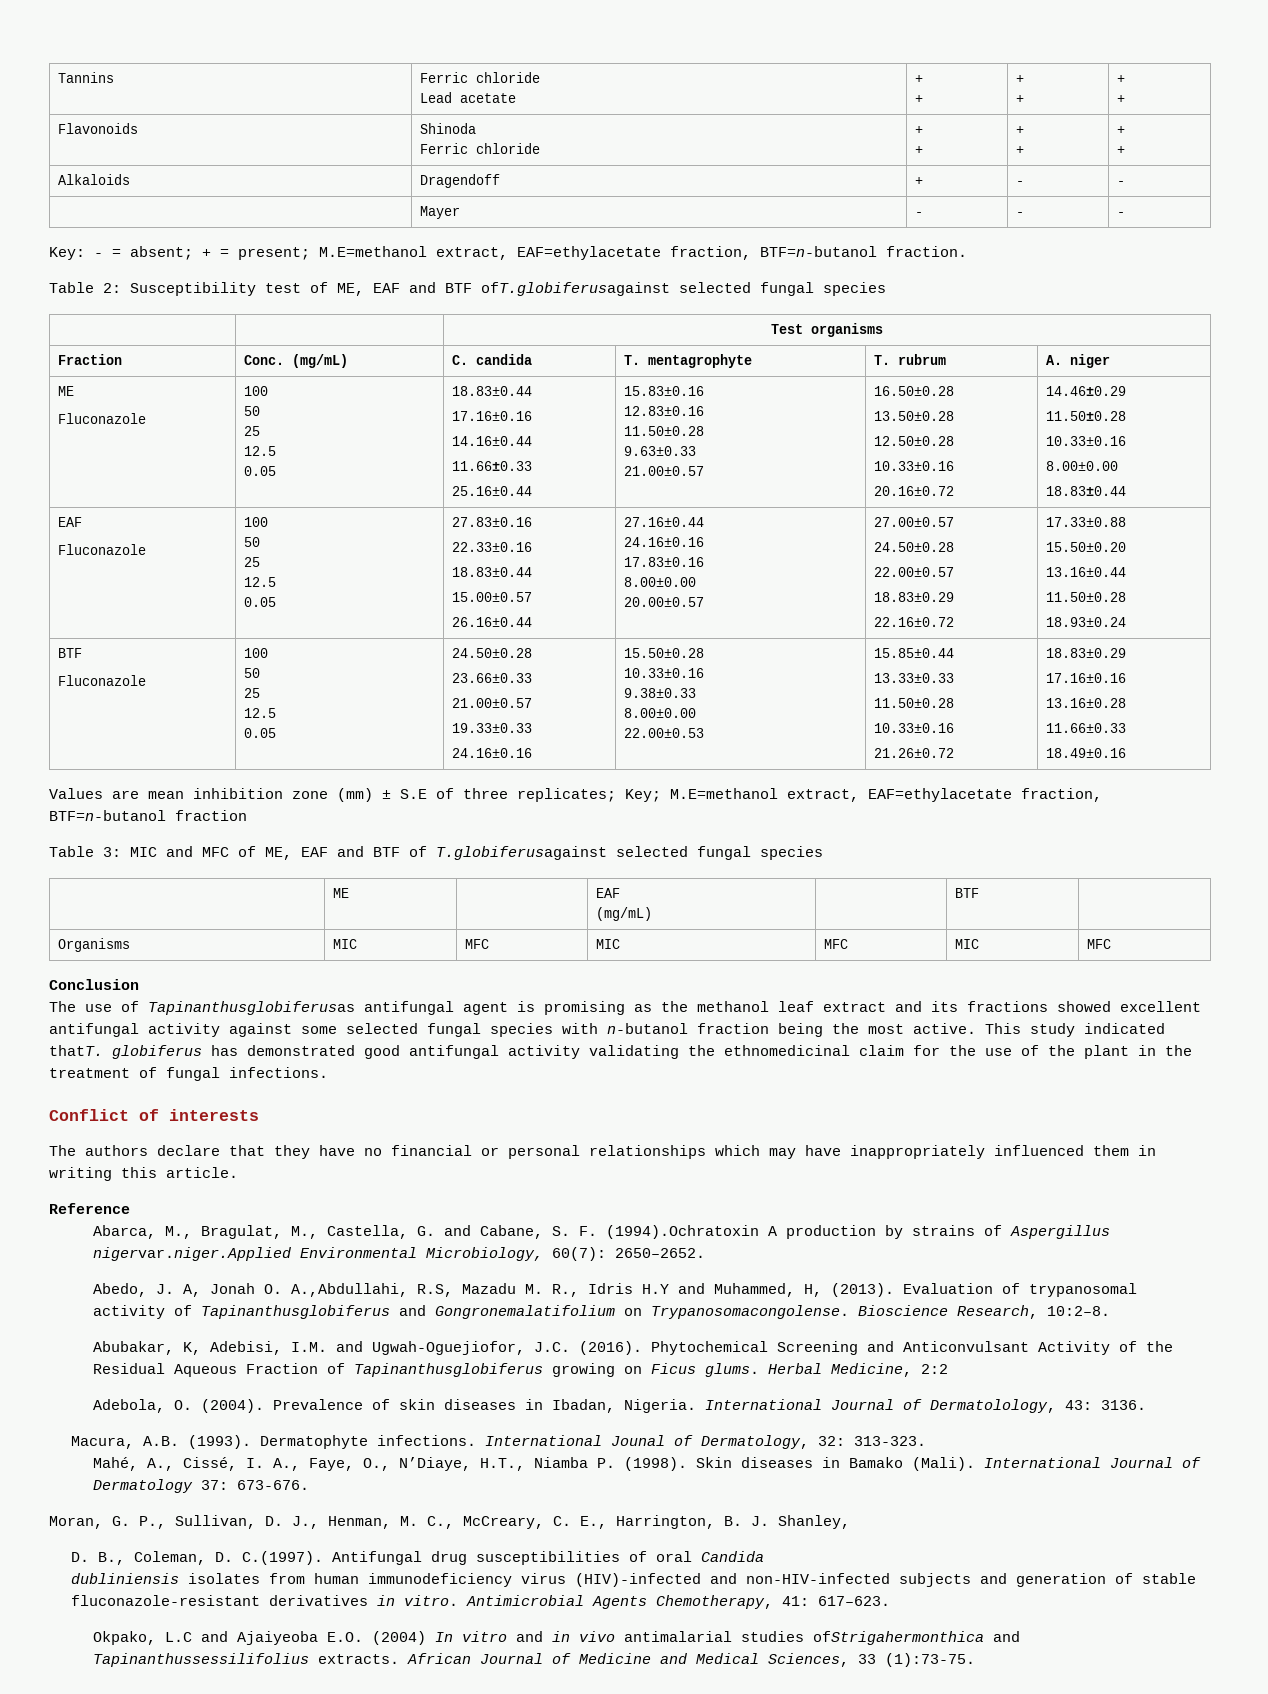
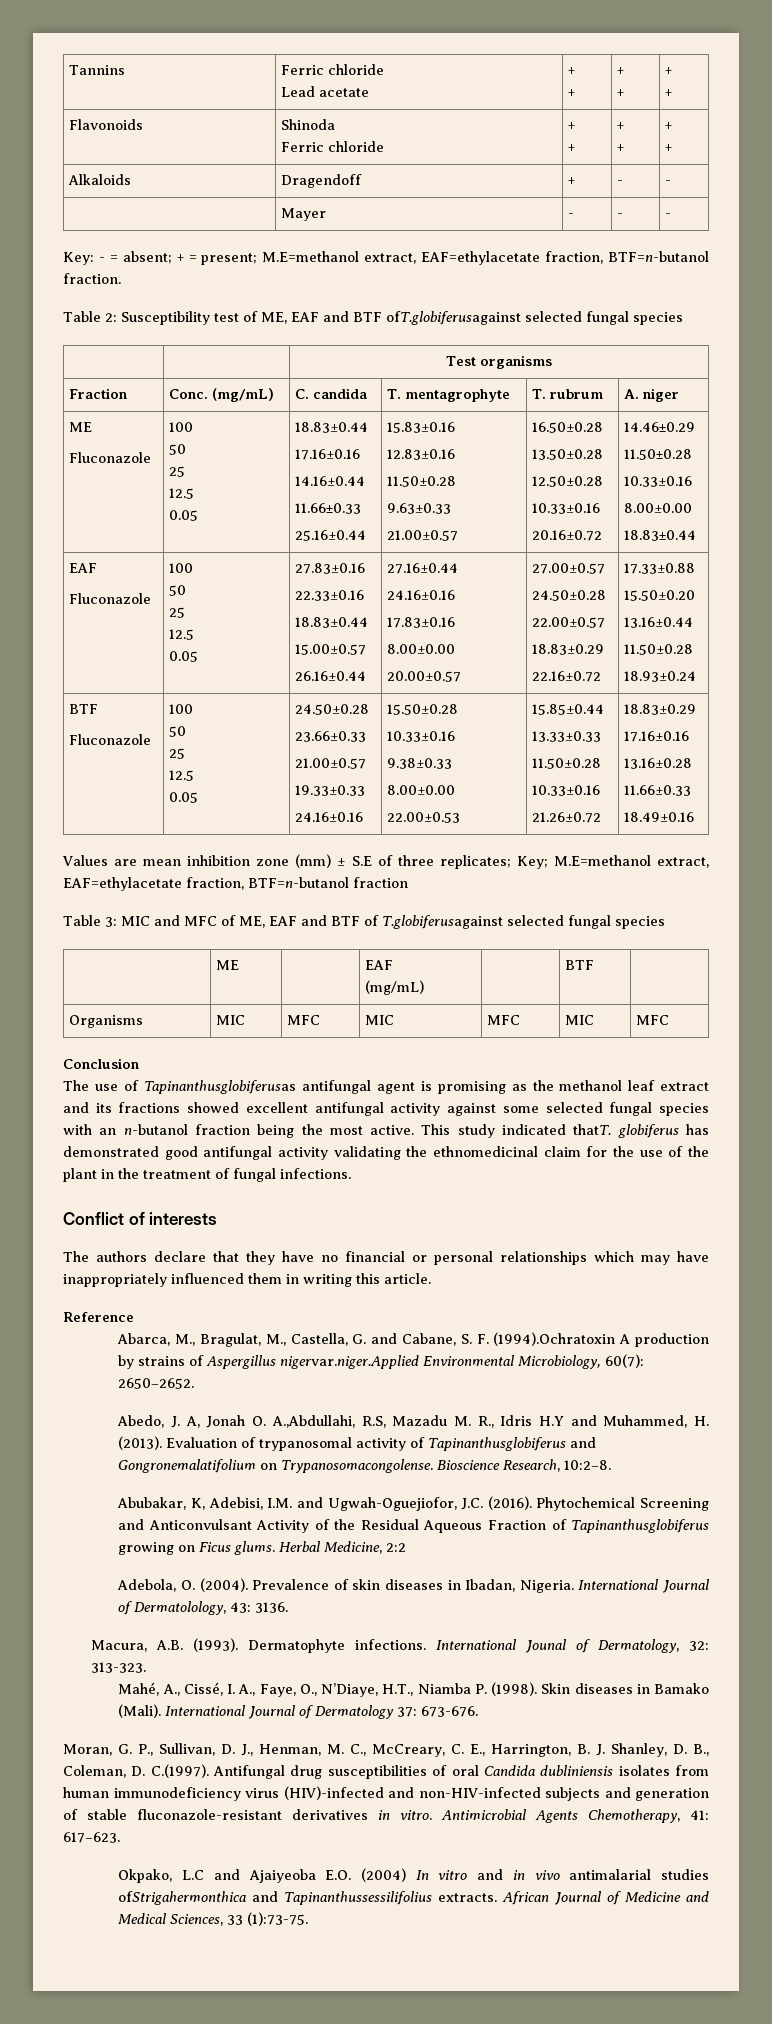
- The use of Tapinanthusglobiferusas antifungal agent is promising as the methanol leaf extract and its fractions showed excellent antifungal activity against some selected fungal species with n-butanol fraction being the most active.
+ The use of Tapinanthusglobiferusas antifungal agent is promising as the methanol leaf extract and its fractions showed excellent antifungal activity against some selected fungal species with an n-butanol fraction being the most active.
- Abedo, J. A, Jonah O. A.,Abdullahi, R.S, Mazadu M. R., Idris H.Y and Muhammed, H, (2013).
+ Abedo, J. A, Jonah O. A.,Abdullahi, R.S, Mazadu M. R., Idris H.Y and Muhammed, H. (2013).
- Moran, G. P., Sullivan, D. J., Henman, M. C., McCreary, C. E., Harrington, B. J. Shanley,
- D. B., Coleman, D. C.(1997). Antifungal drug susceptibilities of oral Candida
- dubliniensis isolates from human immunodeficiency virus (HIV)-infected and non-HIV-infected subjects and generation of stable fluconazole-resistant derivatives in vitro.
+ Moran, G. P., Sullivan, D. J., Henman, M. C., McCreary, C. E., Harrington, B. J. Shanley, D. B., Coleman, D. C.(1997). Antifungal drug susceptibilities of oral Candida dubliniensis isolates from human immunodeficiency virus (HIV)-infected and non-HIV-infected subjects and generation of stable fluconazole-resistant derivatives in vitro.

